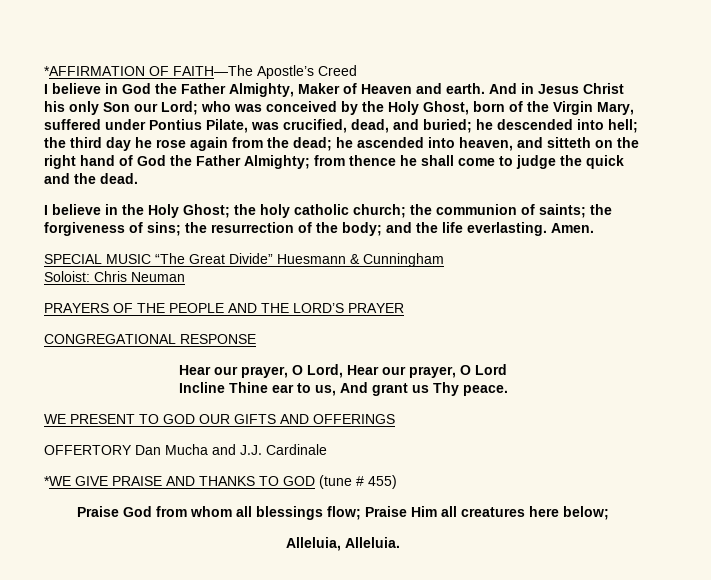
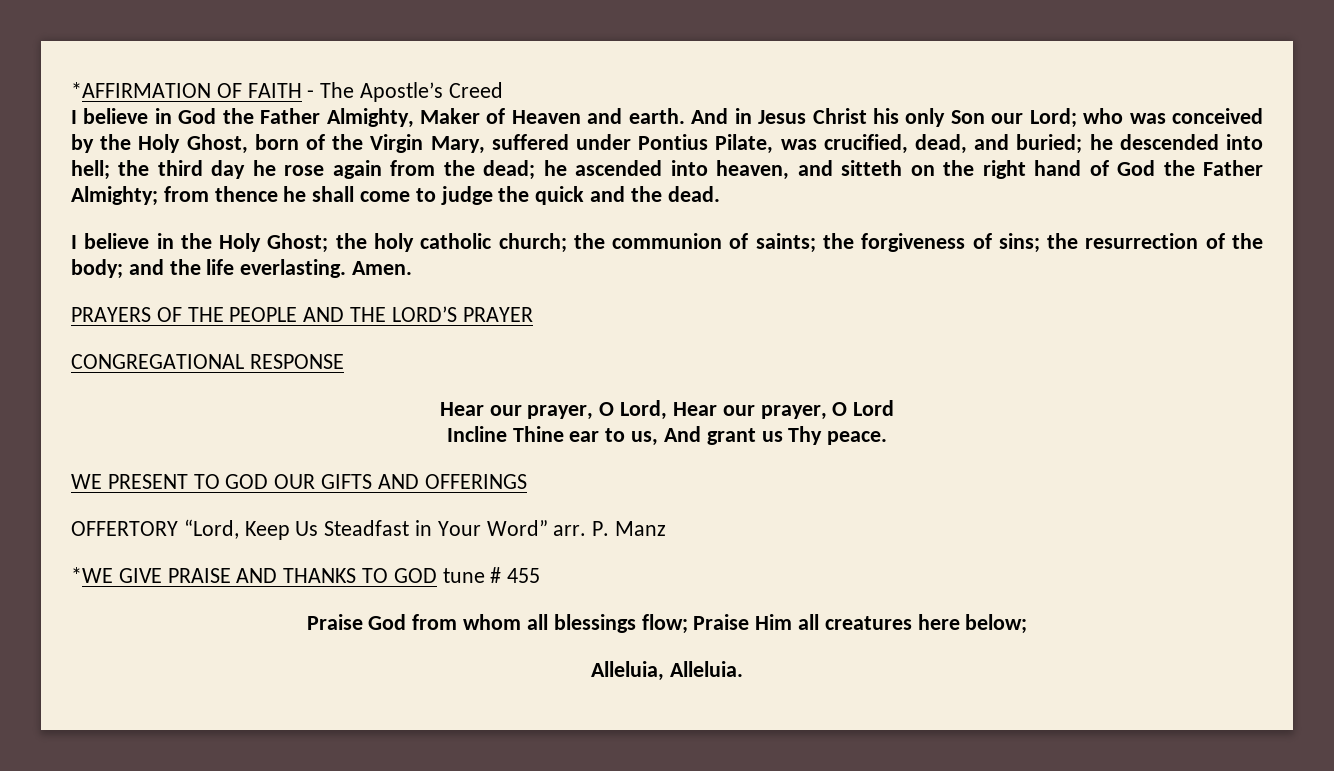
- *AFFIRMATION OF FAITH—The Apostle’s Creed
+ *AFFIRMATION OF FAITH - The Apostle’s Creed
- SPECIAL MUSIC “The Great Divide” Huesmann & Cunningham
- Soloist: Chris Neuman
- OFFERTORY Dan Mucha and J.J. Cardinale
+ OFFERTORY “Lord, Keep Us Steadfast in Your Word” arr. P. Manz
- *WE GIVE PRAISE AND THANKS TO GOD (tune # 455)
+ *WE GIVE PRAISE AND THANKS TO GOD tune # 455

